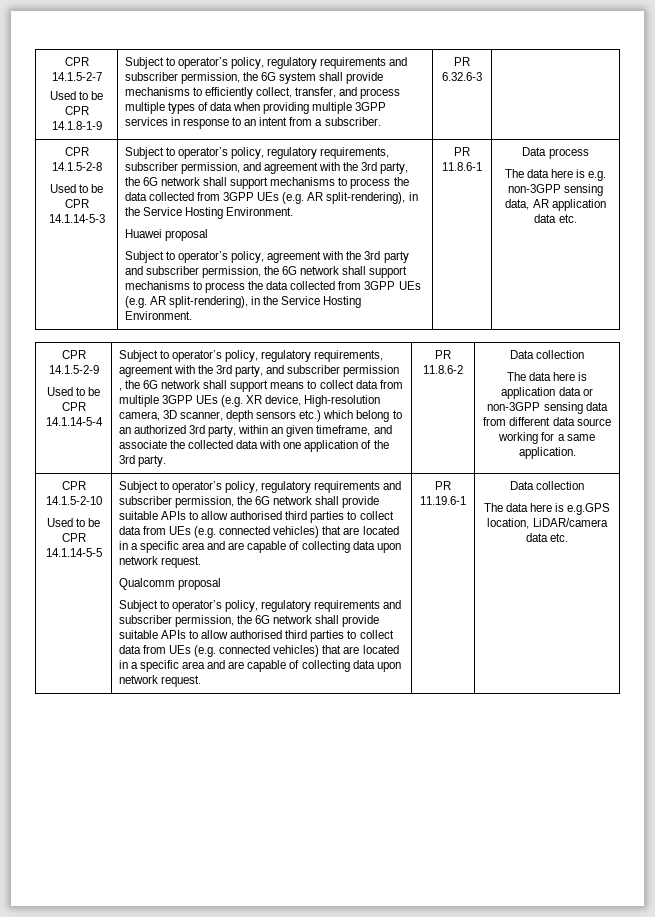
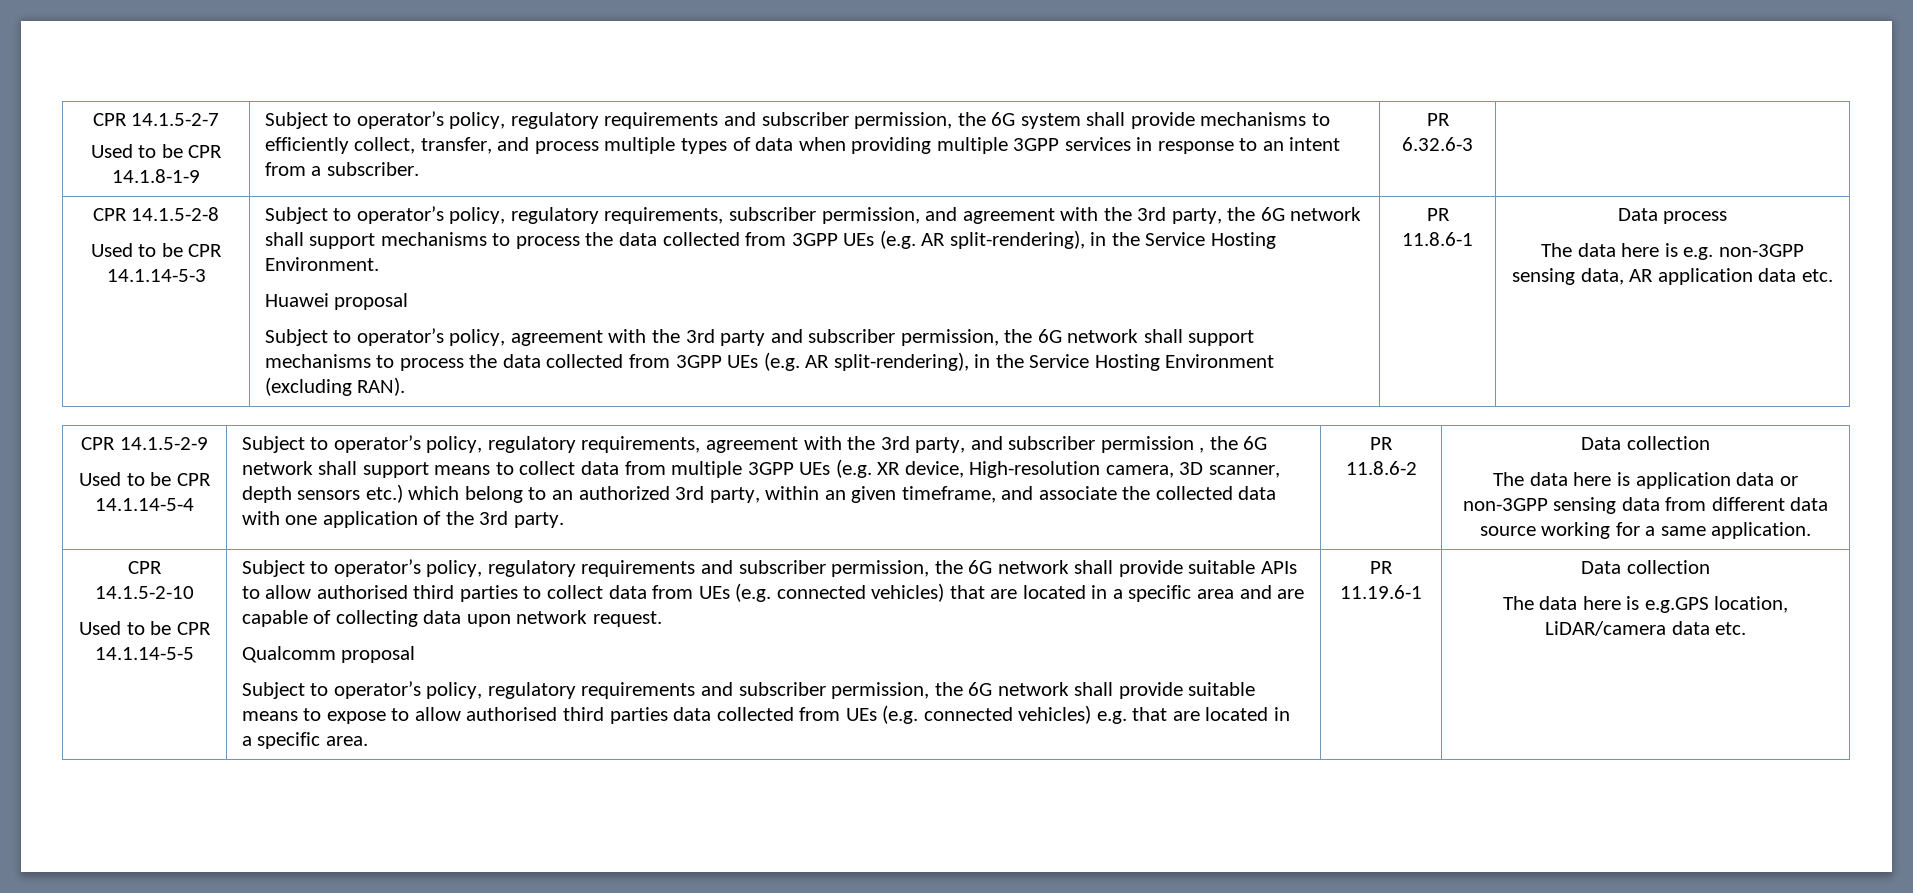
- Subject to operator’s policy, agreement with the 3rd party and subscriber permission, the 6G network shall support mechanisms to process the data collected from 3GPP UEs (e.g. AR split-rendering), in the Service Hosting Environment.
+ Subject to operator’s policy, agreement with the 3rd party and subscriber permission, the 6G network shall support mechanisms to process the data collected from 3GPP UEs (e.g. AR split-rendering), in the Service Hosting Environment (excluding RAN).
  Qualcomm proposal
- Subject to operator’s policy, regulatory requirements and subscriber permission, the 6G network shall provide suitable APIs to allow authorised third parties to collect data from UEs (e.g. connected vehicles) that are located in a specific area and are capable of collecting data upon network request.
+ Subject to operator’s policy, regulatory requirements and subscriber permission, the 6G network shall provide suitable means to expose to allow authorised third parties data collected from UEs (e.g. connected vehicles) e.g. that are located in a specific area.

